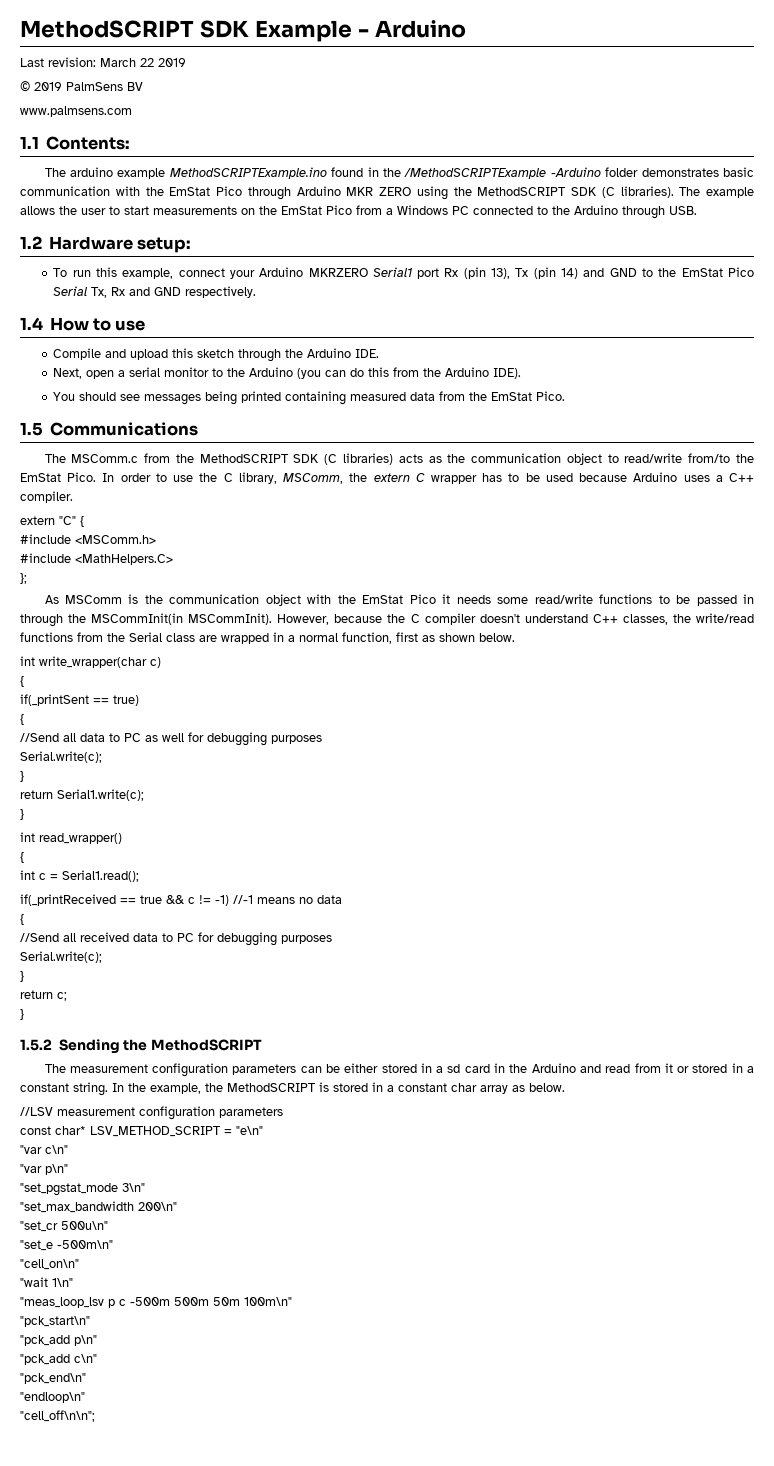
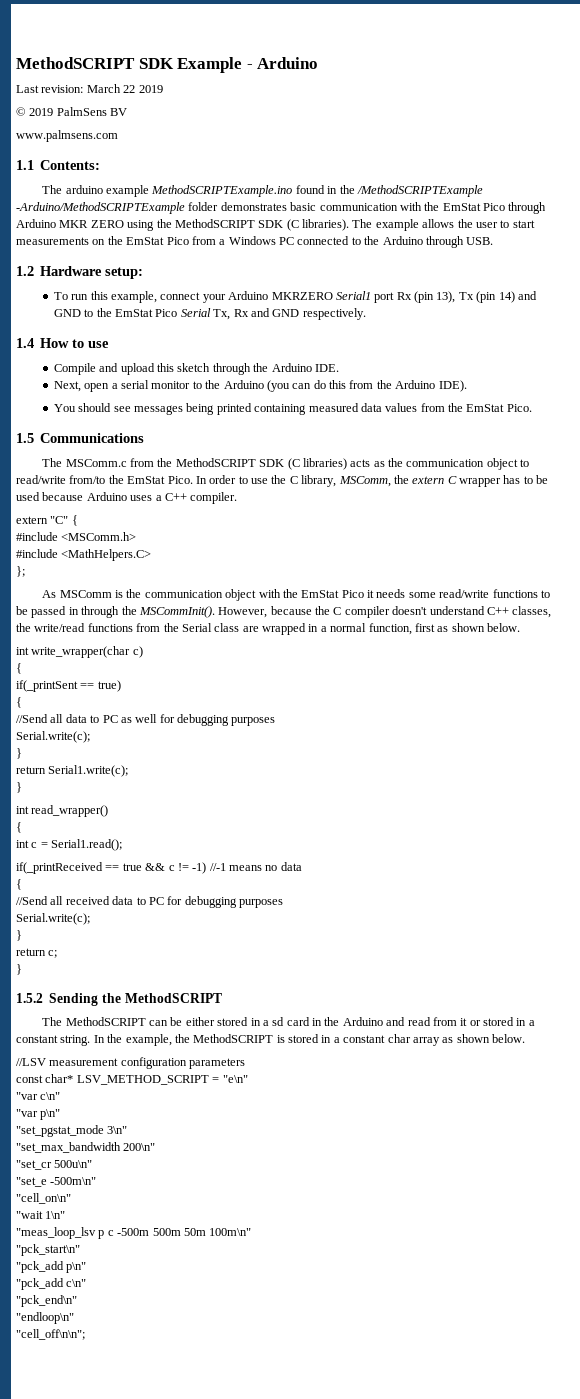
- The arduino example MethodSCRIPTExample.ino found in the /MethodSCRIPTExample -Arduino folder demonstrates basic communication with the EmStat Pico through Arduino MKR ZERO using the MethodSCRIPT SDK (C libraries).
+ The arduino example MethodSCRIPTExample.ino found in the /MethodSCRIPTExample -Arduino/MethodSCRIPTExample folder demonstrates basic communication with the EmStat Pico through Arduino MKR ZERO using the MethodSCRIPT SDK (C libraries).
- You should see messages being printed containing measured data from the EmStat Pico.
+ You should see messages being printed containing measured data values from the EmStat Pico.
- As MSComm is the communication object with the EmStat Pico it needs some read/write functions to be passed in through the MSCommInit(in MSCommInit).
+ As MSComm is the communication object with the EmStat Pico it needs some read/write functions to be passed in through the MSCommInit().
- The measurement configuration parameters can be either stored in a sd card in the Arduino and read from it or stored in a constant string.
+ The MethodSCRIPT can be either stored in a sd card in the Arduino and read from it or stored in a constant string.
- In the example, the MethodSCRIPT is stored in a constant char array as below.
+ In the example, the MethodSCRIPT is stored in a constant char array as shown below.

